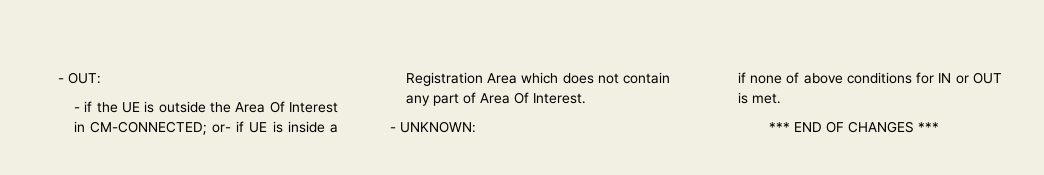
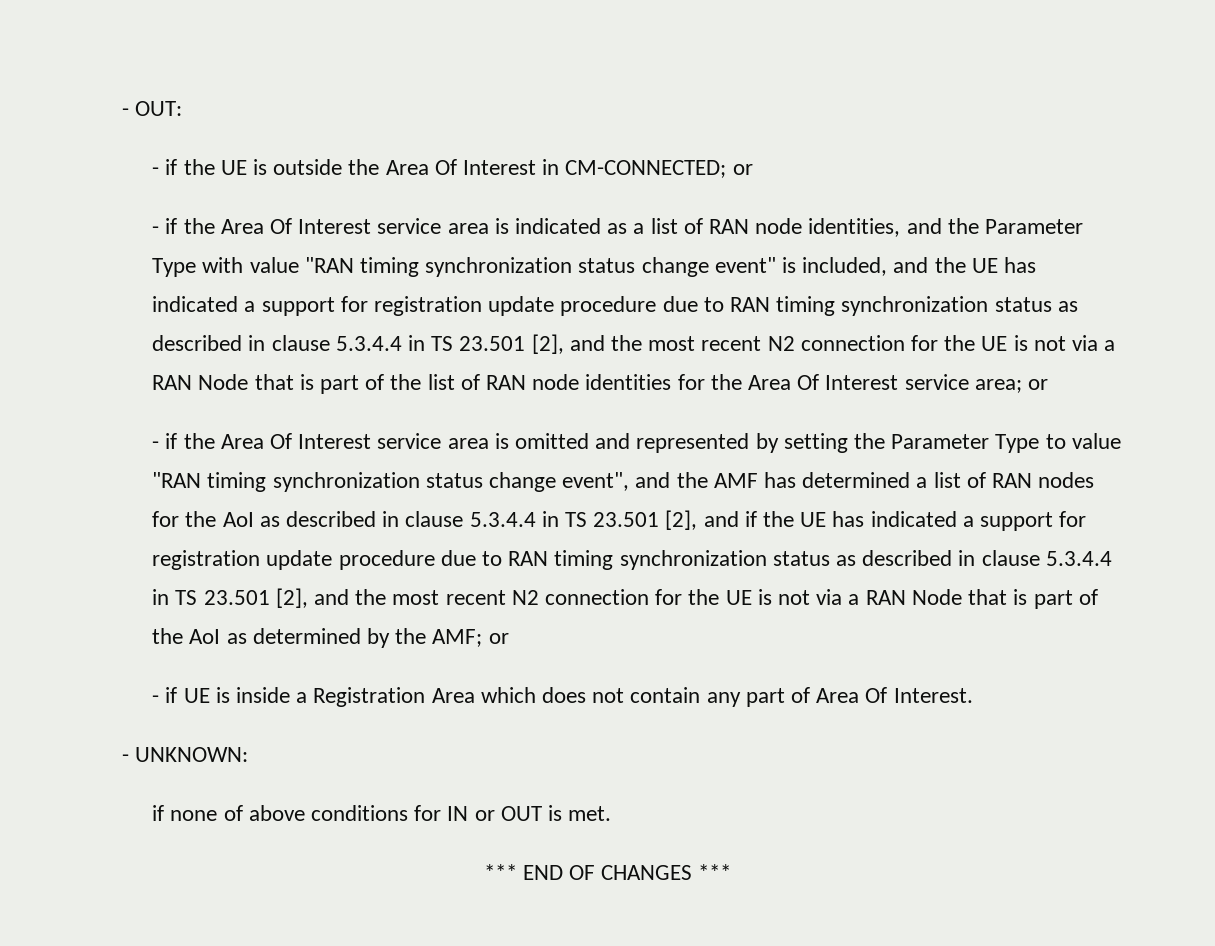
- - if the UE is outside the Area Of Interest in CM-CONNECTED; or- if UE is inside a Registration Area which does not contain any part of Area Of Interest.
+ - if the UE is outside the Area Of Interest in CM-CONNECTED; or
+ - if the Area Of Interest service area is indicated as a list of RAN node identities, and the Parameter Type with value "RAN timing synchronization status change event" is included, and the UE has indicated a support for registration update procedure due to RAN timing synchronization status as described in clause 5.3.4.4 in TS 23.501 [2], and the most recent N2 connection for the UE is not via a RAN Node that is part of the list of RAN node identities for the Area Of Interest service area; or
+ - if the Area Of Interest service area is omitted and represented by setting the Parameter Type to value "RAN timing synchronization status change event", and the AMF has determined a list of RAN nodes for the AoI as described in clause 5.3.4.4 in TS 23.501 [2], and if the UE has indicated a support for registration update procedure due to RAN timing synchronization status as described in clause 5.3.4.4 in TS 23.501 [2], and the most recent N2 connection for the UE is not via a RAN Node that is part of the AoI as determined by the AMF; or
+ - if UE is inside a Registration Area which does not contain any part of Area Of Interest.

